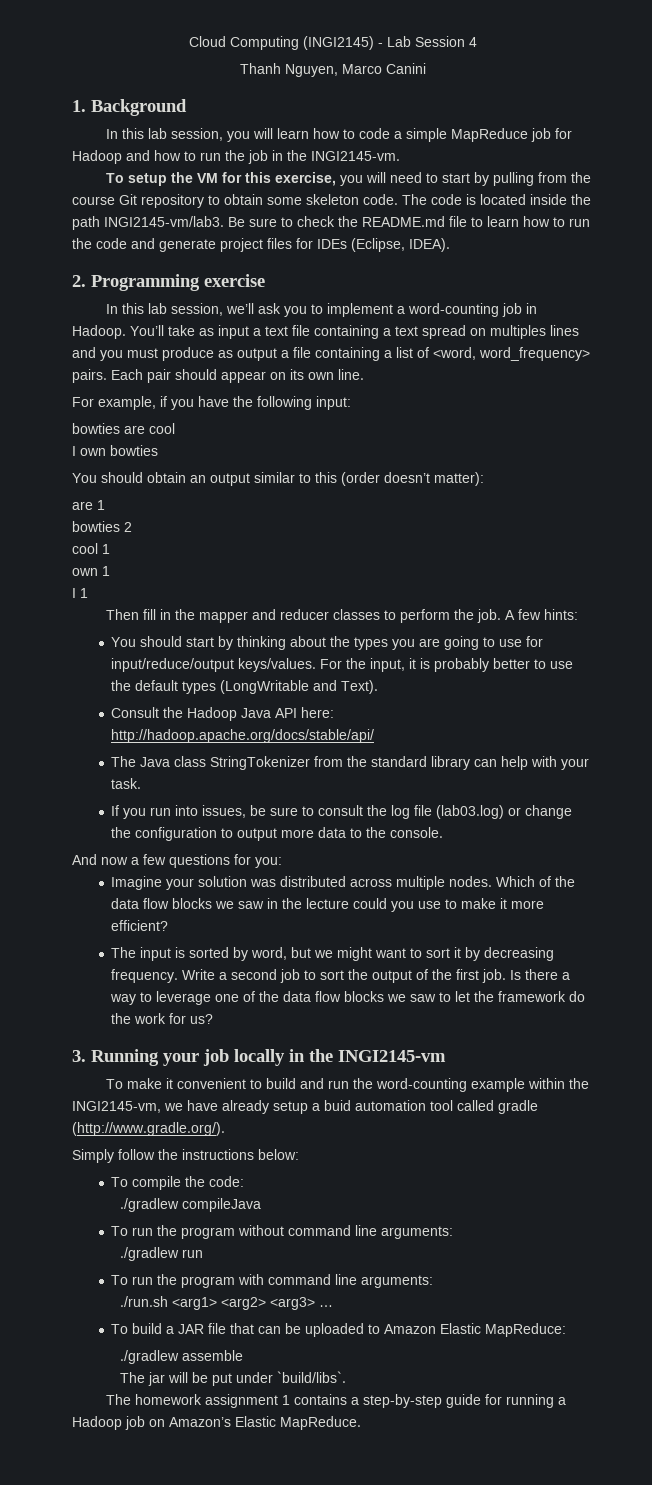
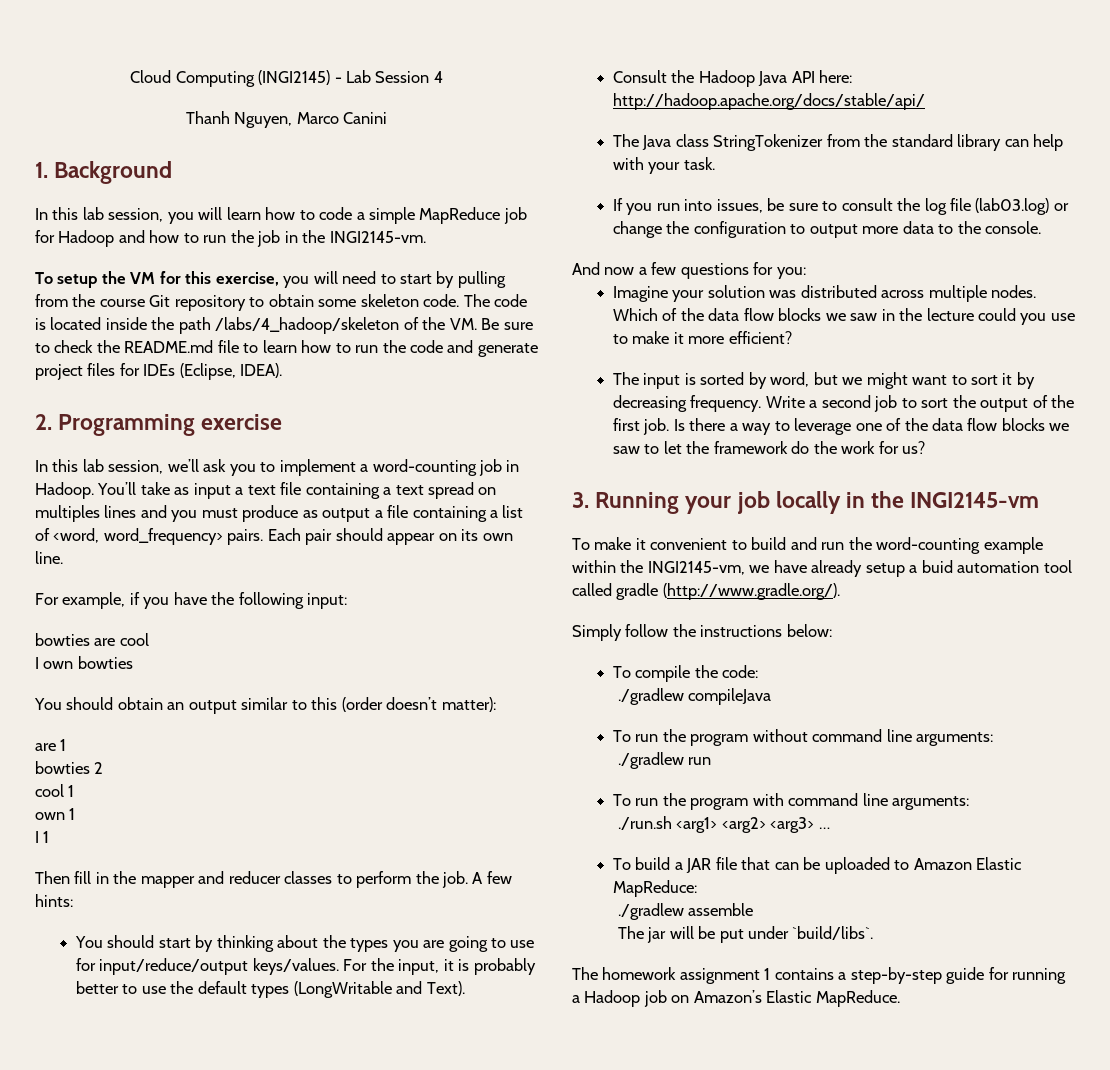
- The code is located inside the path INGI2145-vm/lab3. Be sure to check the README.md file to learn how to run the code and generate project files for IDEs (Eclipse, IDEA).
+ The code is located inside the path /labs/4_hadoop/skeleton of the VM. Be sure to check the README.md file to learn how to run the code and generate project files for IDEs (Eclipse, IDEA).

